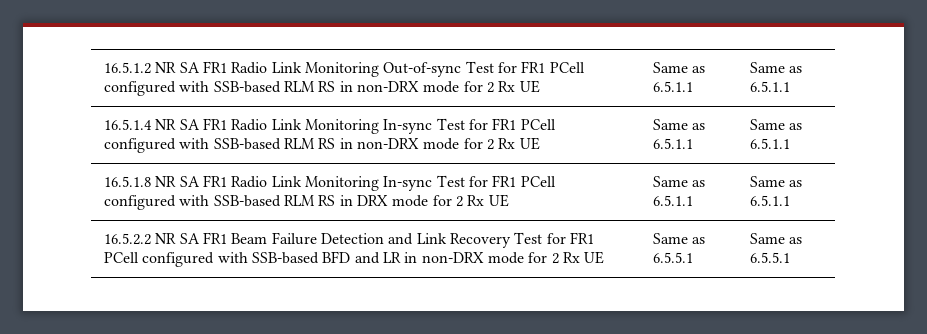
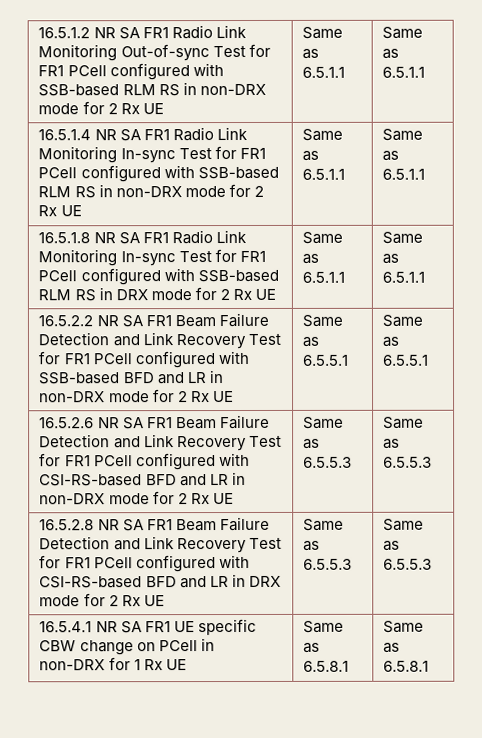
+ 16.5.2.6 NR SA FR1 Beam Failure Detection and Link Recovery Test for FR1 PCell configured with CSI-RS-based BFD and LR in non-DRX mode for 2 Rx UE | Same as 6.5.5.3 | Same as 6.5.5.3
+ 16.5.2.8 NR SA FR1 Beam Failure Detection and Link Recovery Test for FR1 PCell configured with CSI-RS-based BFD and LR in DRX mode for 2 Rx UE | Same as 6.5.5.3 | Same as 6.5.5.3
+ 16.5.4.1 NR SA FR1 UE specific CBW change on PCell in non-DRX for 1 Rx UE | Same as 6.5.8.1 | Same as 6.5.8.1

